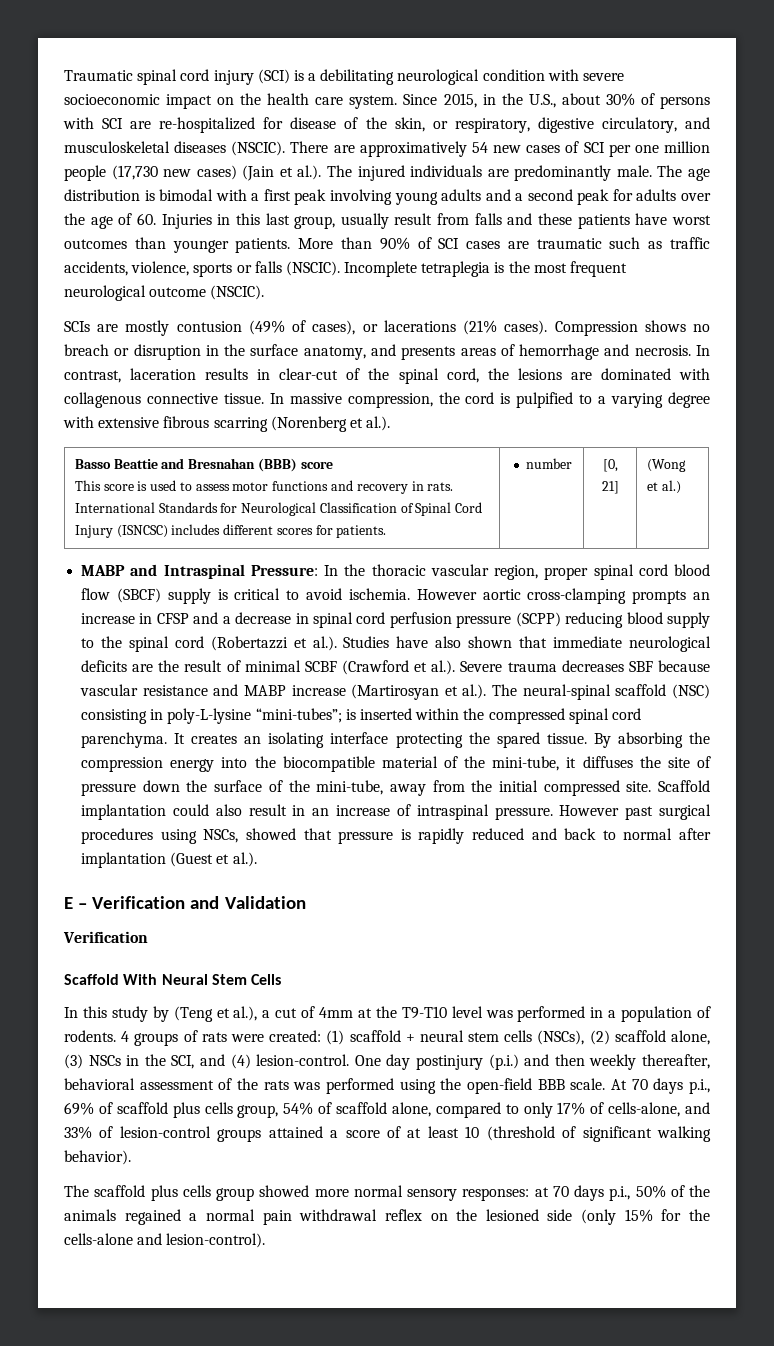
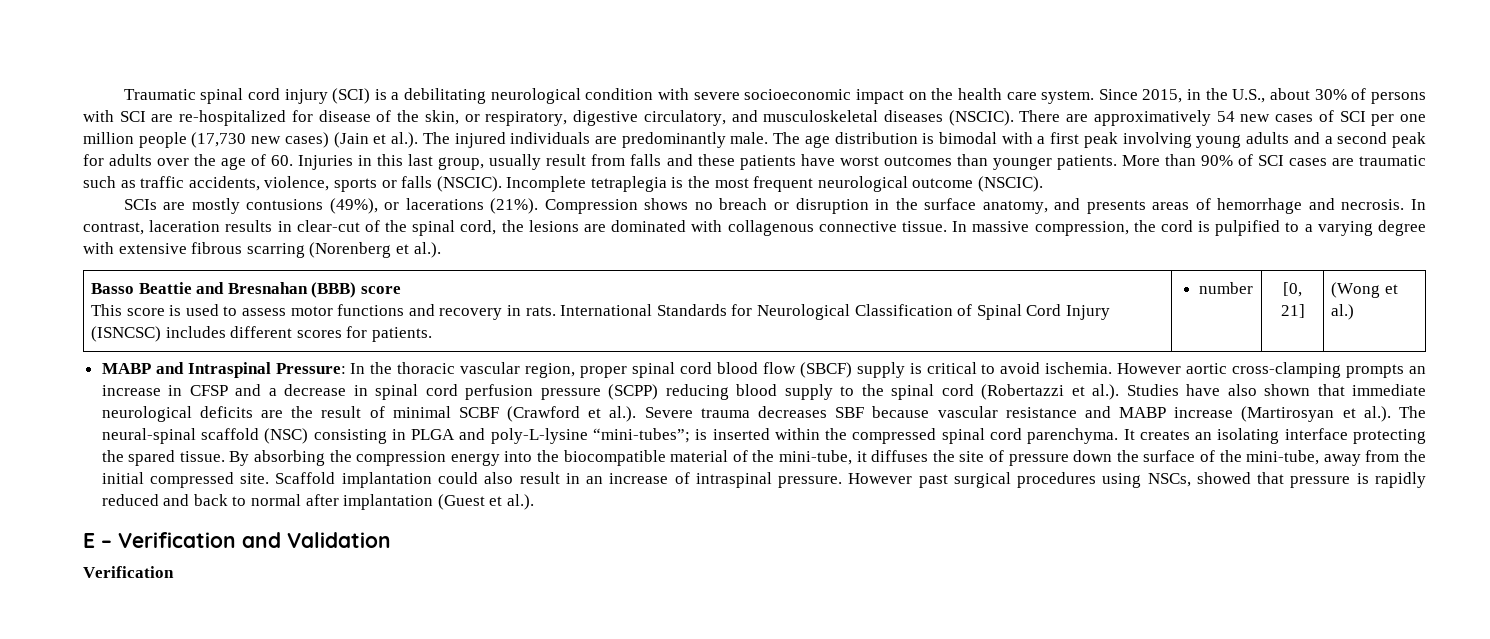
- SCIs are mostly contusion (49% of cases), or lacerations (21% cases).
+ SCIs are mostly contusions (49%), or lacerations (21%).
- However aortic cross-clamping prompts an increase in CFSP and a decrease in spinal cord perfusion pressure (SCPP) reducing blood supply to the spinal cord (Robertazzi et al.). Studies have also shown that immediate neurological deficits are the result of minimal SCBF (Crawford et al.). Severe trauma decreases SBF because vascular resistance and MABP increase (Martirosyan et al.). The neural-spinal scaffold (NSC) consisting in poly-L-lysine “mini-tubes”;
+ However aortic cross-clamping prompts an increase in CFSP and a decrease in spinal cord perfusion pressure (SCPP) reducing blood supply to the spinal cord (Robertazzi et al.). Studies have also shown that immediate neurological deficits are the result of minimal SCBF (Crawford et al.). Severe trauma decreases SBF because vascular resistance and MABP increase (Martirosyan et al.). The neural-spinal scaffold (NSC) consisting in PLGA and poly-L-lysine “mini-tubes”;
- Scaffold With Neural Stem Cells
- In this study by (Teng et al.), a cut of 4mm at the T9-T10 level was performed in a population of rodents. 4 groups of rats were created: (1) scaffold + neural stem cells (NSCs), (2) scaffold alone, (3) NSCs in the SCI, and (4) lesion-control. One day postinjury (p.i.) and then weekly thereafter, behavioral assessment of the rats was performed using the open-field BBB scale. At 70 days p.i., 69% of scaffold plus cells group, 54% of scaffold alone, compared to only 17% of cells-alone, and 33% of lesion-control groups attained a score of at least 10 (threshold of significant walking behavior).
- The scaffold plus cells group showed more normal sensory responses: at 70 days p.i., 50% of the animals regained a normal pain withdrawal reflex on the lesioned side (only 15% for the cells-alone and lesion-control).

